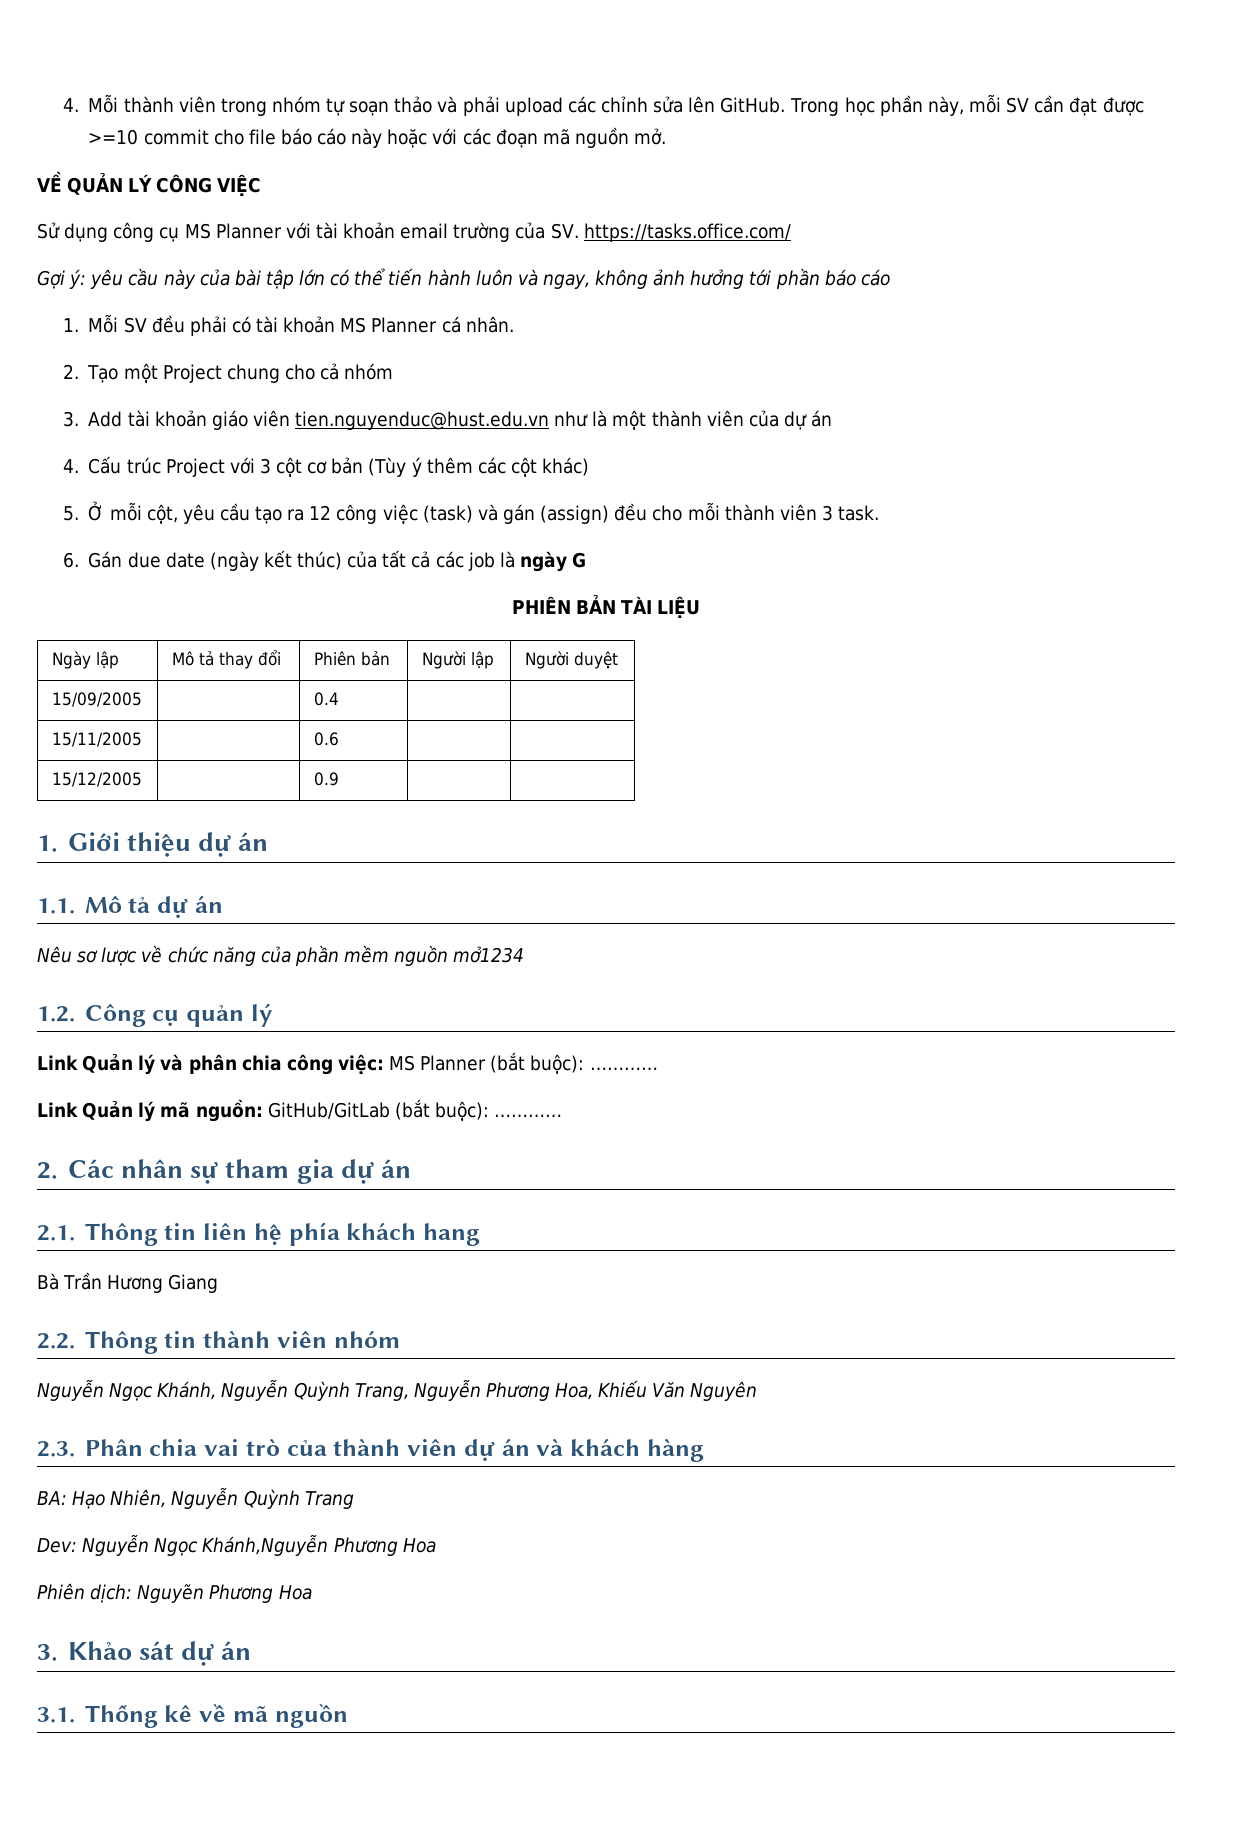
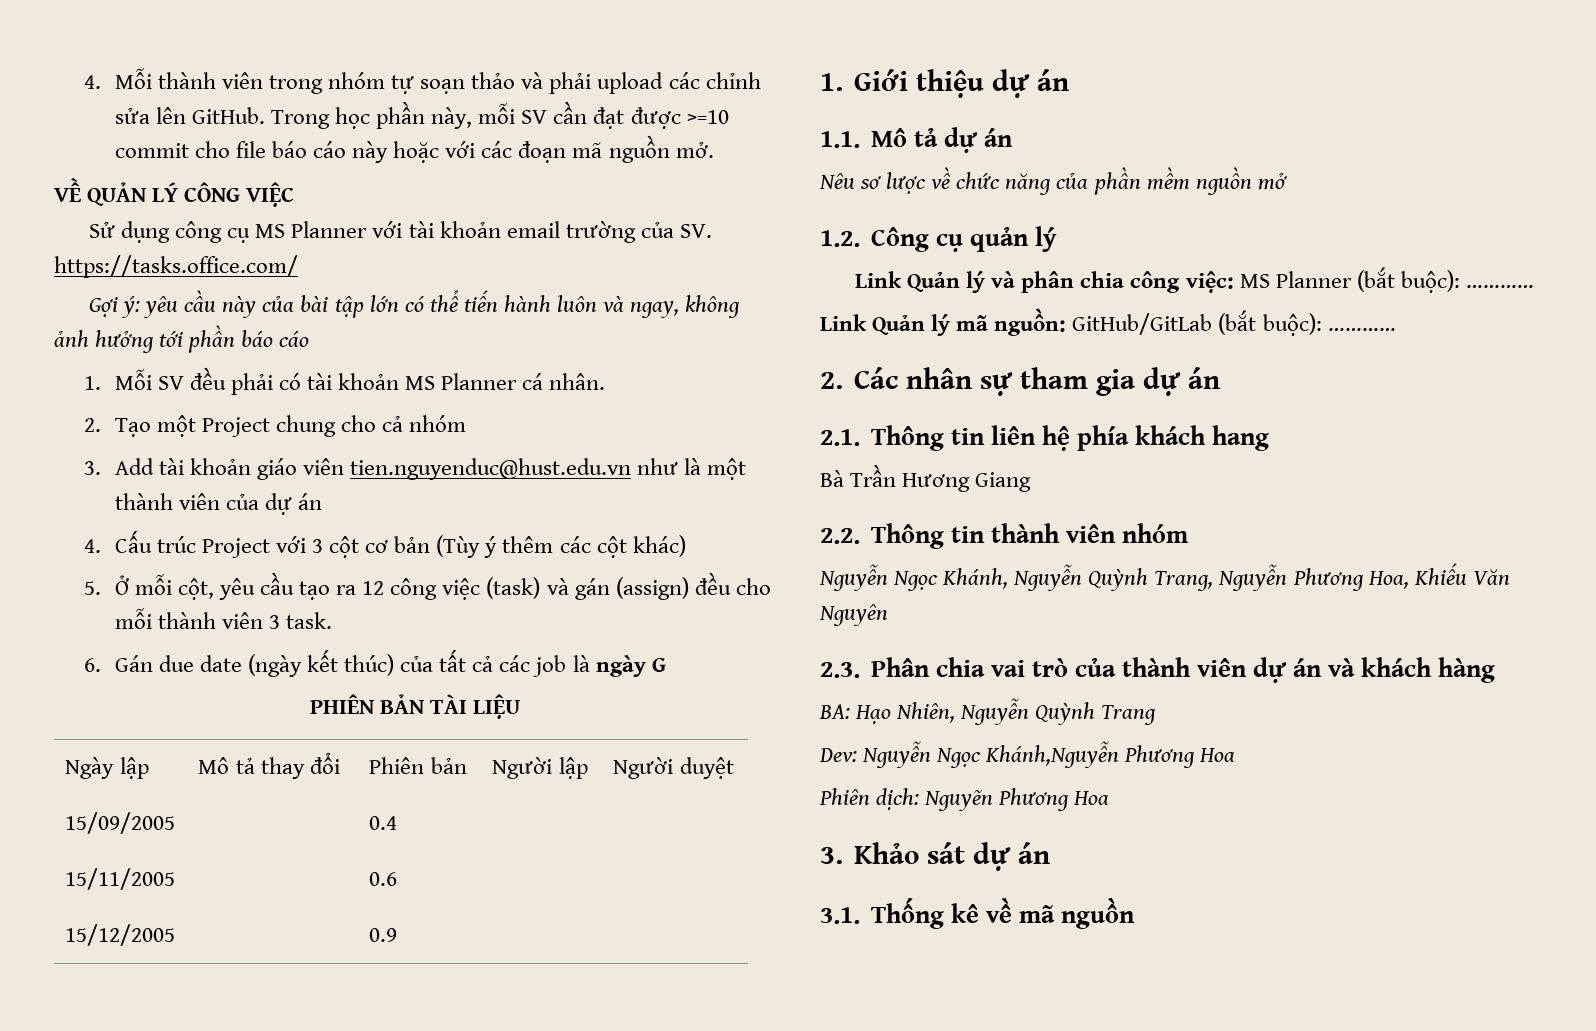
- Nêu sơ lược về chức năng của phần mềm nguồn mở1234
+ Nêu sơ lược về chức năng của phần mềm nguồn mở

